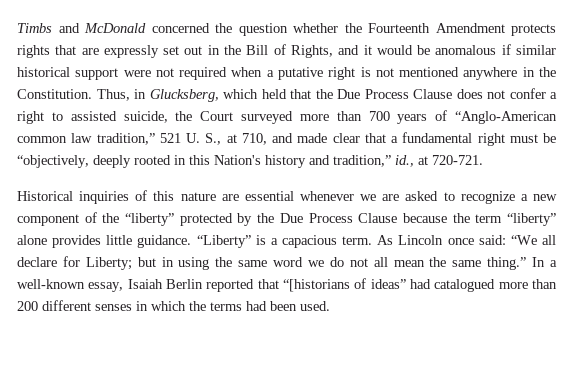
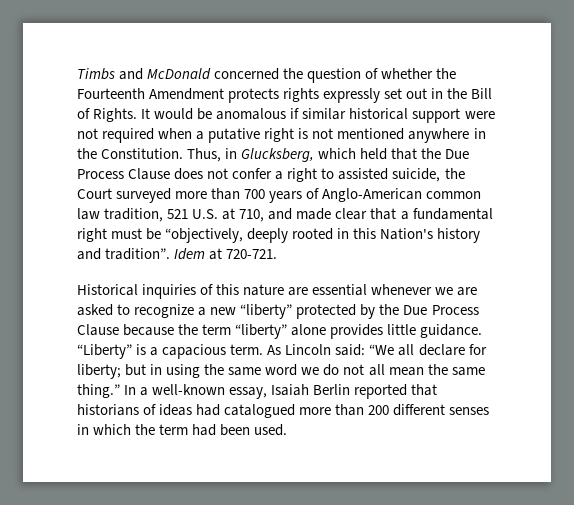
- Timbs and McDonald concerned the question whether the Fourteenth Amendment protects rights that are expressly set out in the Bill of Rights, and it would be anomalous if similar historical support were not required when a putative right is not mentioned anywhere in the Constitution.
+ Timbs and McDonald concerned the question of whether the Fourteenth Amendment protects rights expressly set out in the Bill of Rights. It would be anomalous if similar historical support were not required when a putative right is not mentioned anywhere in the Constitution.
- Thus, in Glucksberg, which held that the Due Process Clause does not confer a right to assisted suicide, the Court surveyed more than 700 years of “Anglo-American common law tradition,” 521 U. S., at 710, and made clear that a fundamental right must be “objectively, deeply rooted in this Nation's history and tradition,” id., at 720-721.
+ Thus, in Glucksberg, which held that the Due Process Clause does not confer a right to assisted suicide, the Court surveyed more than 700 years of Anglo-American common law tradition, 521 U.S. at 710, and made clear that a fundamental right must be “objectively, deeply rooted in this Nation's history and tradition”. Idem at 720-721.
- Historical inquiries of this nature are essential whenever we are asked to recognize a new component of the “liberty” protected by the Due Process Clause because the term “liberty” alone provides little guidance.
+ Historical inquiries of this nature are essential whenever we are asked to recognize a new “liberty” protected by the Due Process Clause because the term “liberty” alone provides little guidance.
- As Lincoln once said: “We all declare for Liberty; but in using the same word we do not all mean the same thing.”
+ As Lincoln said: “We all declare for liberty; but in using the same word we do not all mean the same thing.”
- In a well-known essay, Isaiah Berlin reported that “[historians of ideas” had catalogued more than 200 different senses in which the terms had been used.
+ In a well-known essay, Isaiah Berlin reported that historians of ideas had catalogued more than 200 different senses in which the term had been used.

